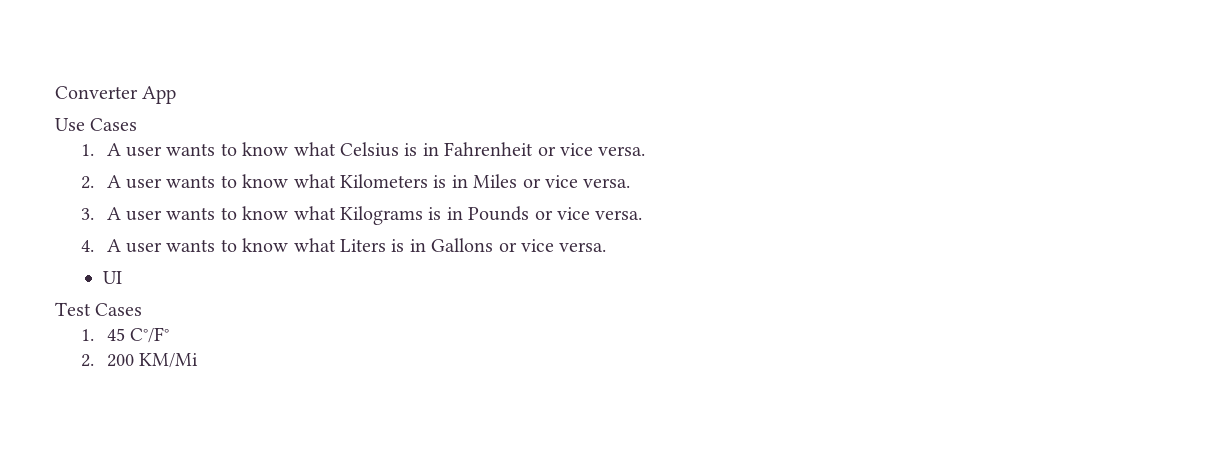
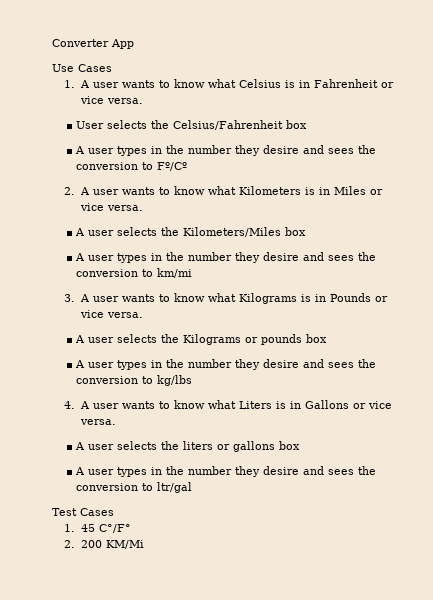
+ User selects the Celsius/Fahrenheit box
+ A user types in the number they desire and sees the conversion to Fº/Cº
+ A user selects the Kilometers/Miles box
+ A user types in the number they desire and sees the conversion to km/mi
+ A user selects the Kilograms or pounds box
+ A user types in the number they desire and sees the conversion to kg/lbs
- UI
+ A user selects the liters or gallons box
+ A user types in the number they desire and sees the conversion to ltr/gal

